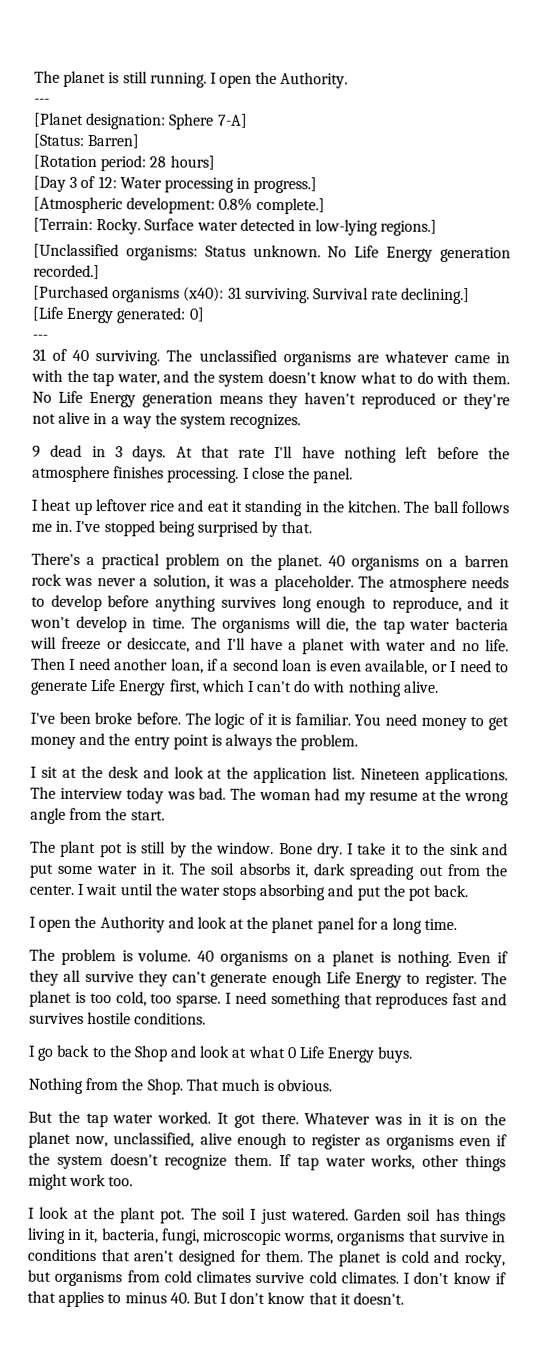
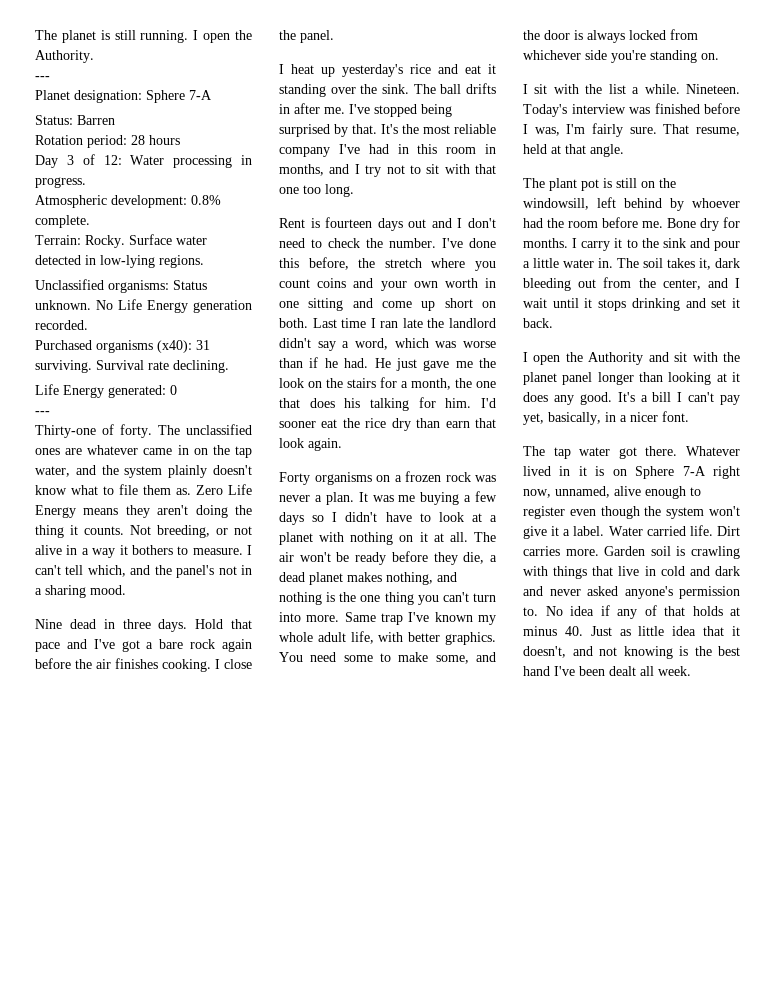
- [Planet designation: Sphere 7-A]
- [Status: Barren]
- [Rotation period: 28 hours]
- [Day 3 of 12: Water processing in progress.]
- [Atmospheric development: 0.8% complete.]
- [Terrain: Rocky.
+ Planet designation: Sphere 7-A
+ Status: Barren
+ Rotation period: 28 hours
+ Day 3 of 12: Water processing in progress.
+ Atmospheric development: 0.8% complete.
+ Terrain: Rocky.
- Surface water detected in low-lying regions.]
- [Unclassified organisms: Status unknown.
+ Surface water detected in low-lying regions.
+ Unclassified organisms: Status unknown.
- No Life Energy generation recorded.]
- [Purchased organisms (x40): 31 surviving.
+ No Life Energy generation recorded.
+ Purchased organisms (x40): 31 surviving.
- Survival rate declining.]
- [Life Energy generated: 0]
+ Survival rate declining.
+ Life Energy generated: 0
  ---
- 31 of 40 surviving.
+ Thirty-one of forty.
- The unclassified organisms are whatever came in with the tap water, and the system doesn't know what to do with them. No Life Energy generation means they haven't reproduced or they're not alive in a way the system recognizes.
- 9 dead in 3 days. At that rate I'll have nothing left before the atmosphere finishes processing.
+ The unclassified ones are whatever came in on the tap water, and the system plainly doesn't know what to file them as. Zero Life Energy means they aren't doing the thing it counts. Not breeding, or not alive in a way it bothers to measure. I can't tell which, and the panel's not in a sharing mood.
+ Nine dead in three days. Hold that pace and I've got a bare rock again before the air finishes cooking.
- I heat up leftover rice and eat it standing in the kitchen. The ball follows me in.
+ I heat up yesterday's rice and eat it standing over the sink. The ball drifts in after me.
- I've stopped being surprised by that.
- There's a practical problem on the planet. 40 organisms on a barren rock was never a solution, it was a placeholder. The atmosphere needs to develop before anything survives long enough to reproduce, and it won't develop in time. The organisms will die, the tap water bacteria will freeze or desiccate, and I'll have a planet with water and no life. Then I need another loan, if a second loan is even available, or I need to generate Life Energy first, which I can't do with nothing alive.
- I've been broke before. The logic of it is familiar. You need money to get money and the entry point is always the problem.
- I sit at the desk and look at the application list. Nineteen applications. The interview today was bad. The woman had my resume at the wrong angle from the start.
+ I've stopped being surprised by that. It's the most reliable company I've had in this room in months, and I try not to sit with that one too long.
+ Rent is fourteen days out and I don't need to check the number. I've done this before, the stretch where you count coins and your own worth in one sitting and come up short on both. Last time I ran late the landlord didn't say a word, which was worse than if he had. He just gave me the look on the stairs for a month, the one that does his talking for him. I'd sooner eat the rice dry than earn that look again.
+ Forty organisms on a frozen rock was never a plan. It was me buying a few days so I didn't have to look at a planet with nothing on it at all. The air won't be ready before they die, a dead planet makes nothing, and nothing is the one thing you can't turn into more. Same trap I've known my whole adult life, with better graphics. You need some to make some, and the door is always locked from whichever side you're standing on.
+ I sit with the list a while. Nineteen. Today's interview was finished before I was, I'm fairly sure. That resume, held at that angle.
- The plant pot is still by the window. Bone dry. I take it to the sink and put some water in it. The soil absorbs it, dark spreading out from the center. I wait until the water stops absorbing and put the pot back.
+ The plant pot is still on the windowsill, left behind by whoever had the room before me. Bone dry for months. I carry it to the sink and pour a little water in. The soil takes it, dark bleeding out from the center, and I wait until it stops drinking and set it back.
- I open the Authority and look at the planet panel for a long time.
- The problem is volume. 40 organisms on a planet is nothing. Even if they all survive they can't generate enough Life Energy to register. The planet is too cold, too sparse. I need something that reproduces fast and survives hostile conditions.
- I go back to the Shop and look at what 0 Life Energy buys.
- Nothing from the Shop. That much is obvious.
- But the tap water worked. It got there.
+ I open the Authority and sit with the planet panel longer than looking at it does any good. It's a bill I can't pay yet, basically, in a nicer font.
+ The tap water got there.
- Whatever was in it is on the planet now, unclassified, alive enough to register as organisms even if the system doesn't recognize them. If tap water works, other things might work too.
- I look at the plant pot. The soil I just watered. Garden soil has things living in it, bacteria, fungi, microscopic worms, organisms that survive in conditions that aren't designed for them. The planet is cold and rocky, but organisms from cold climates survive cold climates. I don't know if that applies to minus 40. But I don't know that it doesn't.
+ Whatever lived in it is on Sphere 7-A right now, unnamed, alive enough to register even though the system won't give it a label. Water carried life. Dirt carries more. Garden soil is crawling with things that live in cold and dark and never asked anyone's permission to. No idea if any of that holds at minus 40. Just as little idea that it doesn't, and not knowing is the best hand I've been dealt all week.

